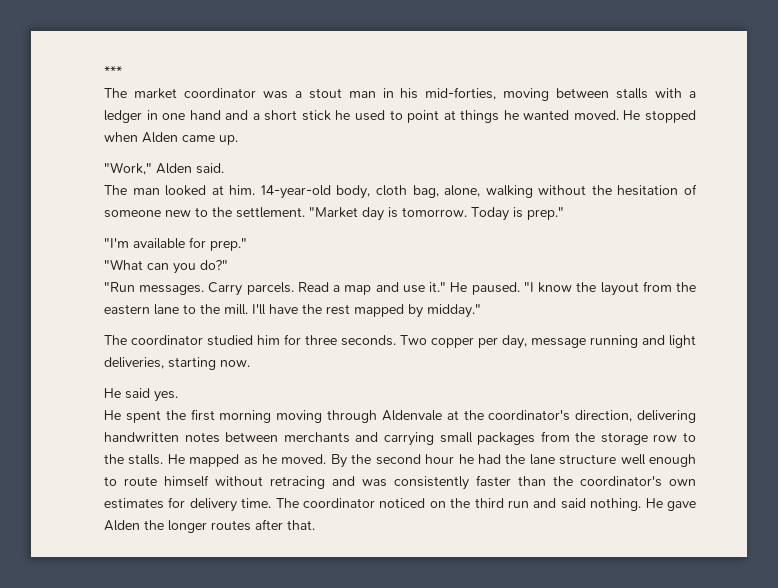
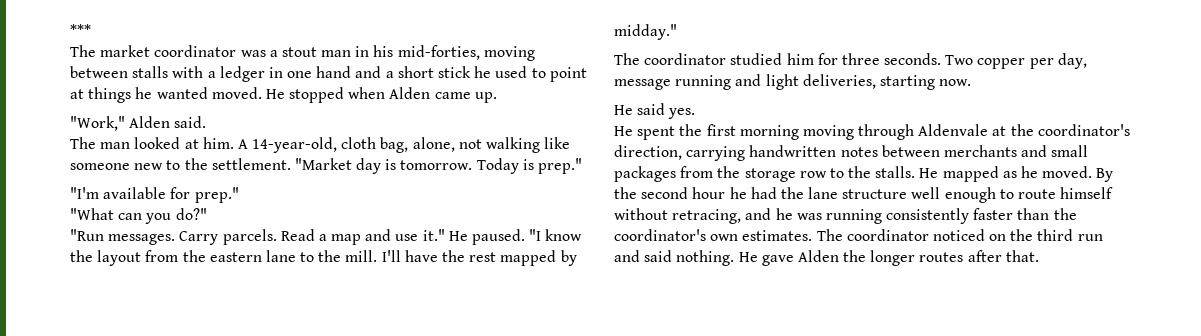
- 14-year-old body, cloth bag, alone, walking without the hesitation of someone new to the settlement.
+ A 14-year-old, cloth bag, alone, not walking like someone new to the settlement.
- He spent the first morning moving through Aldenvale at the coordinator's direction, delivering handwritten notes between merchants and carrying small packages from the storage row to the stalls.
+ He spent the first morning moving through Aldenvale at the coordinator's direction, carrying handwritten notes between merchants and small packages from the storage row to the stalls.
- By the second hour he had the lane structure well enough to route himself without retracing and was consistently faster than the coordinator's own estimates for delivery time.
+ By the second hour he had the lane structure well enough to route himself without retracing, and he was running consistently faster than the coordinator's own estimates.

